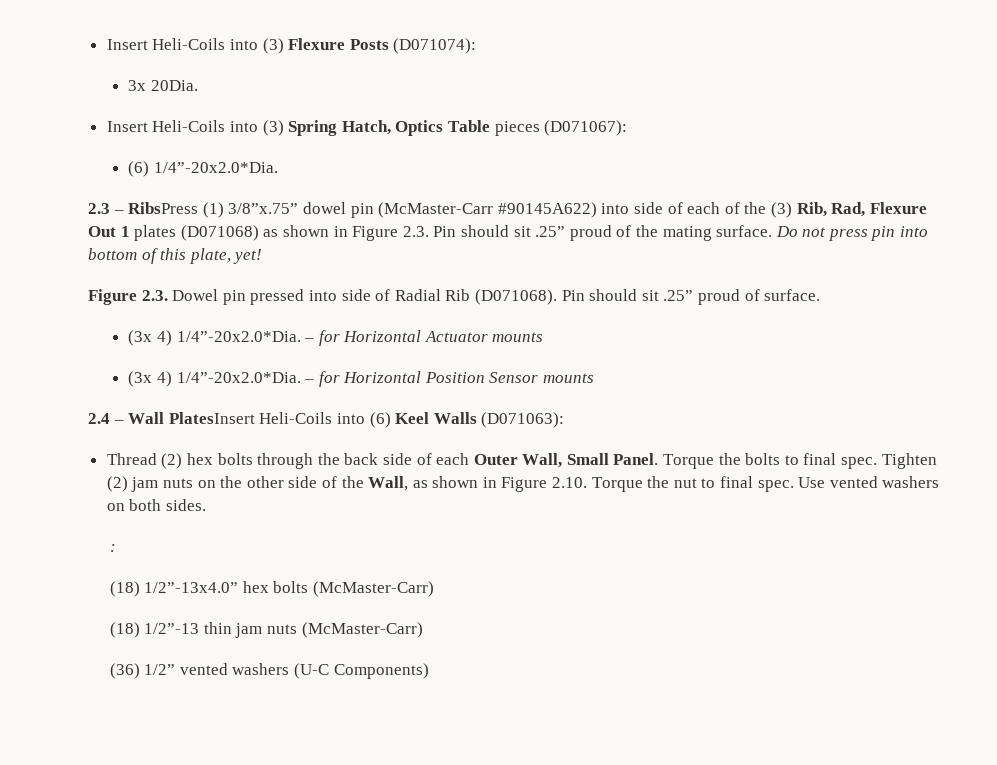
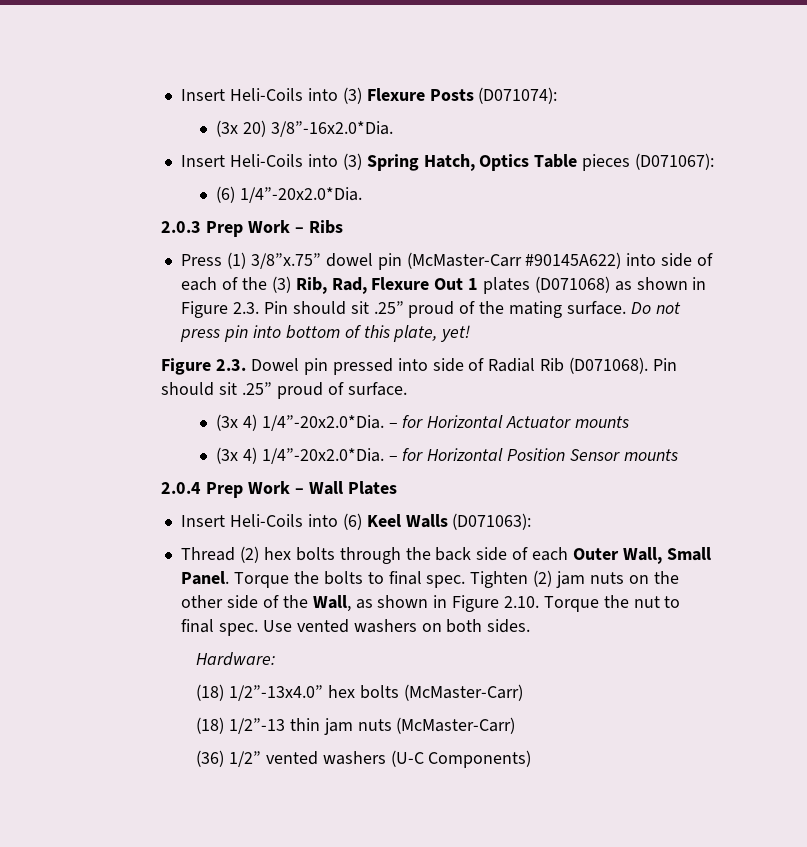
- 3x 20Dia.
+ (3x 20) 3/8”-16x2.0*Dia.
- 2.3 – RibsPress (1) 3/8”x.75” dowel pin (McMaster-Carr #90145A622) into side of each of the (3) Rib, Rad, Flexure Out 1 plates (D071068) as shown in Figure 2.3. Pin should sit .25” proud of the mating surface.
+ 2.0.3 Prep Work – Ribs
+ Press (1) 3/8”x.75” dowel pin (McMaster-Carr #90145A622) into side of each of the (3) Rib, Rad, Flexure Out 1 plates (D071068) as shown in Figure 2.3. Pin should sit .25” proud of the mating surface.
- 2.4 – Wall PlatesInsert Heli-Coils into (6) Keel Walls (D071063):
+ 2.0.4 Prep Work – Wall Plates
+ Insert Heli-Coils into (6) Keel Walls (D071063):
- :
+ Hardware:

